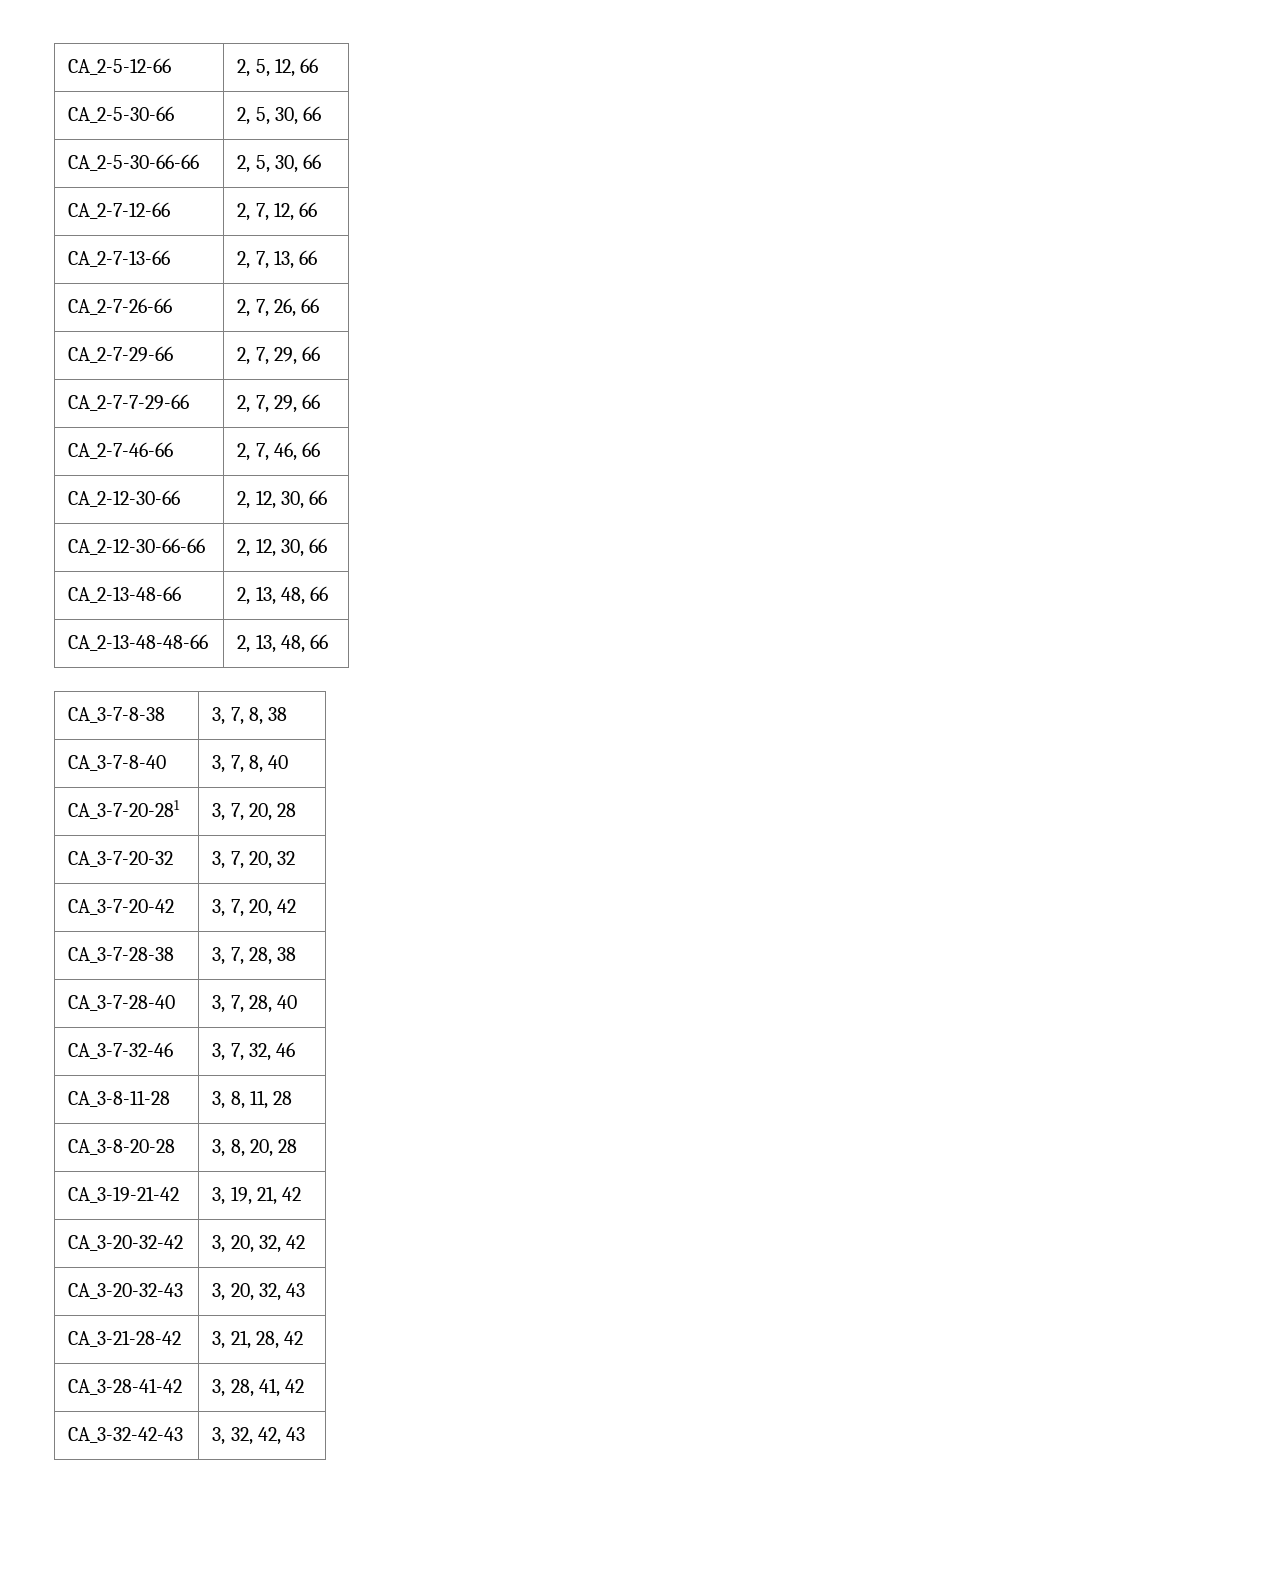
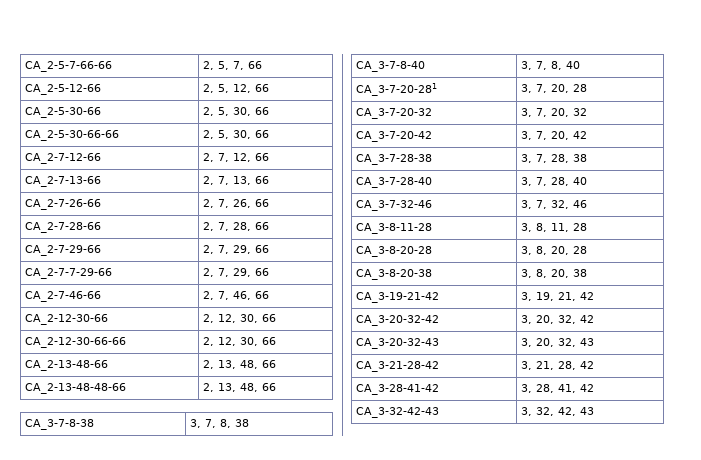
+ CA_2-5-7-66-66 | 2, 5, 7, 66
+ CA_2-7-28-66 | 2, 7, 28, 66
+ CA_3-8-20-38 | 3, 8, 20, 38

